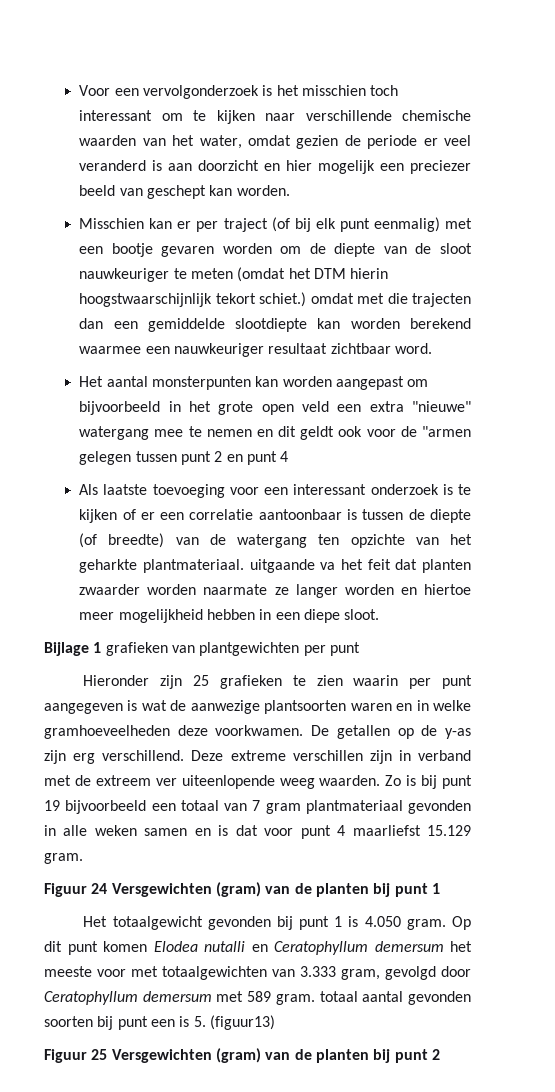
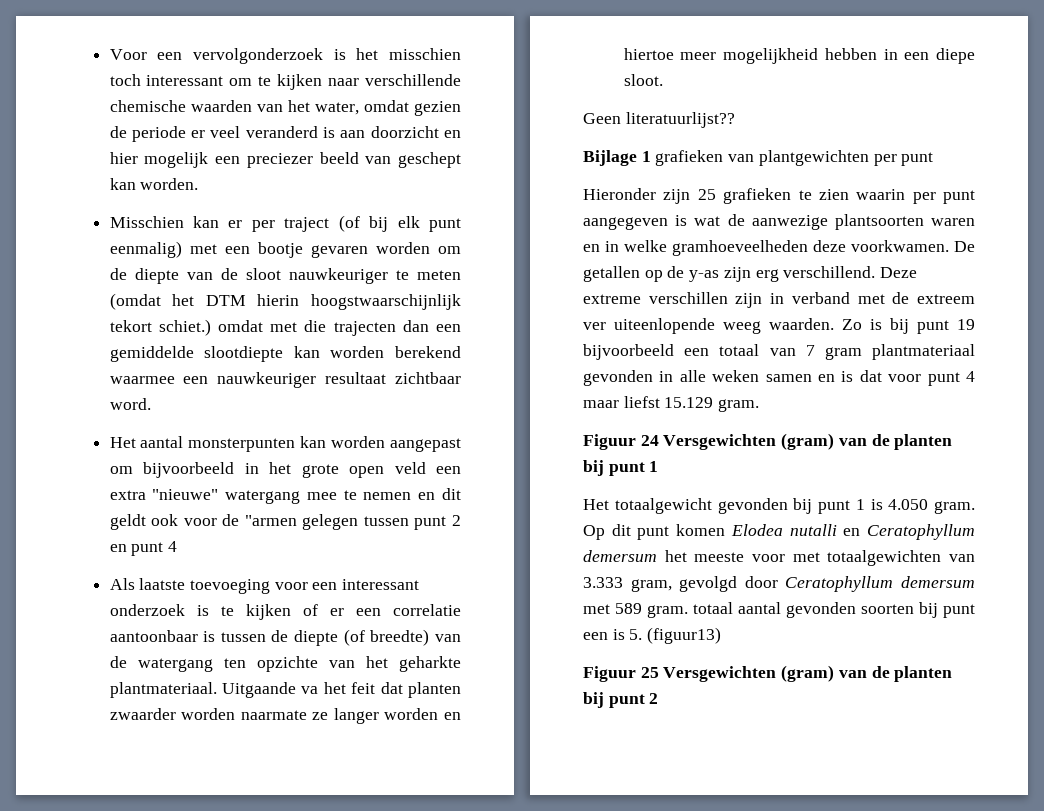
- Als laatste toevoeging voor een interessant onderzoek is te kijken of er een correlatie aantoonbaar is tussen de diepte (of breedte) van de watergang ten opzichte van het geharkte plantmateriaal. uitgaande va het feit dat planten zwaarder worden naarmate ze langer worden en hiertoe meer mogelijkheid hebben in een diepe sloot.
+ Als laatste toevoeging voor een interessant onderzoek is te kijken of er een correlatie aantoonbaar is tussen de diepte (of breedte) van de watergang ten opzichte van het geharkte plantmateriaal. Uitgaande va het feit dat planten zwaarder worden naarmate ze langer worden en hiertoe meer mogelijkheid hebben in een diepe sloot.
+ Geen literatuurlijst??
- Zo is bij punt 19 bijvoorbeeld een totaal van 7 gram plantmateriaal gevonden in alle weken samen en is dat voor punt 4 maarliefst 15.129 gram.
+ Zo is bij punt 19 bijvoorbeeld een totaal van 7 gram plantmateriaal gevonden in alle weken samen en is dat voor punt 4 maar liefst 15.129 gram.

